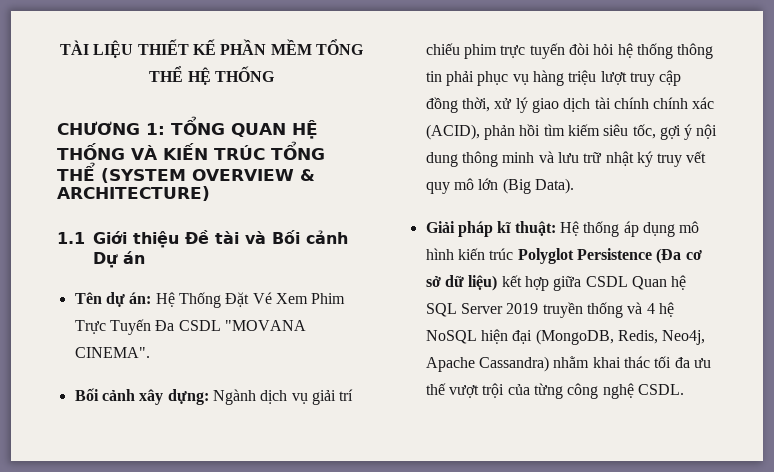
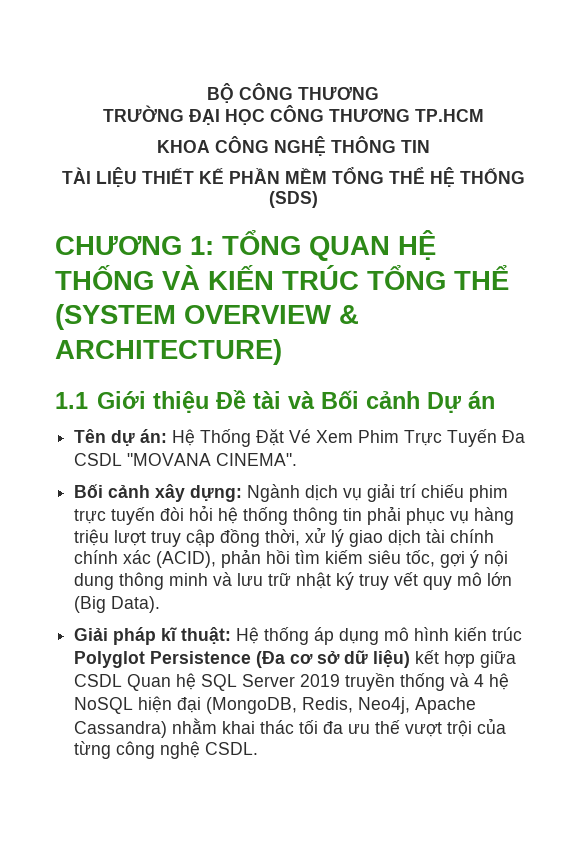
+ BỘ CÔNG THƯƠNG
+ TRƯỜNG ĐẠI HỌC CÔNG THƯƠNG TP.HCM
+ KHOA CÔNG NGHỆ THÔNG TIN
- TÀI LIỆU THIẾT KẾ PHẦN MỀM TỔNG THỂ HỆ THỐNG
+ TÀI LIỆU THIẾT KẾ PHẦN MỀM TỔNG THỂ HỆ THỐNG (SDS)

